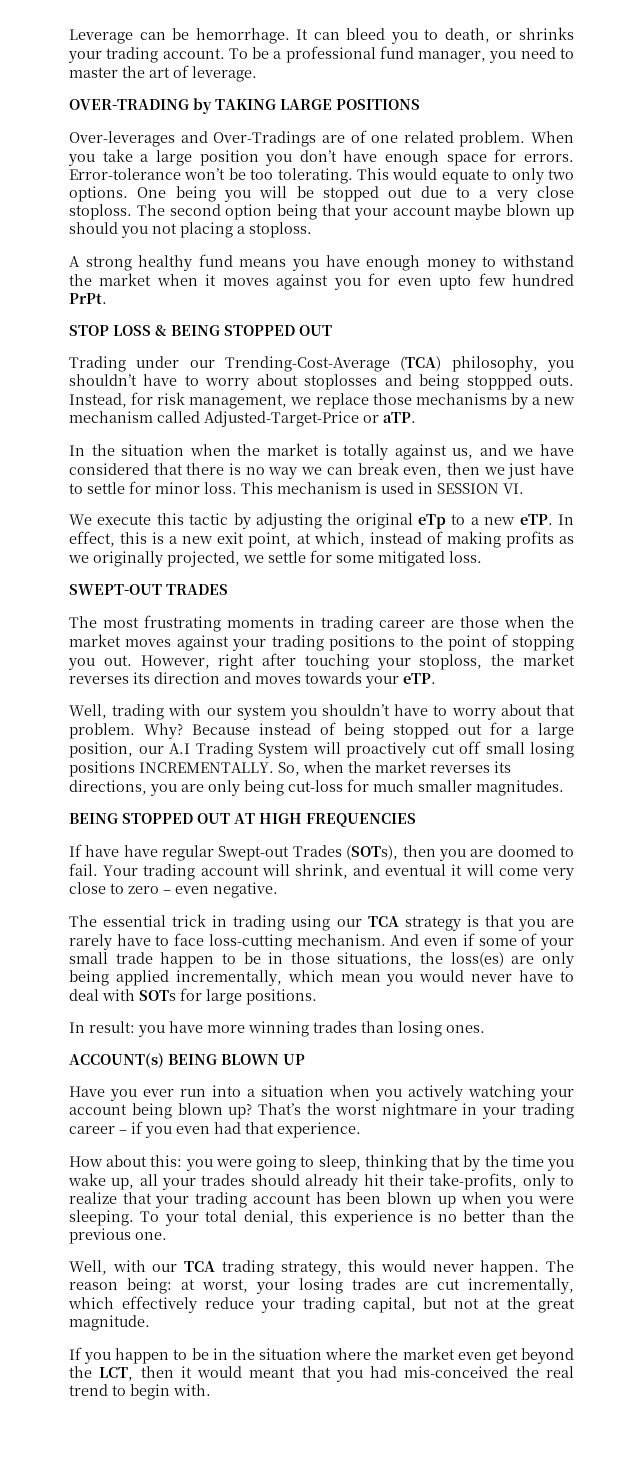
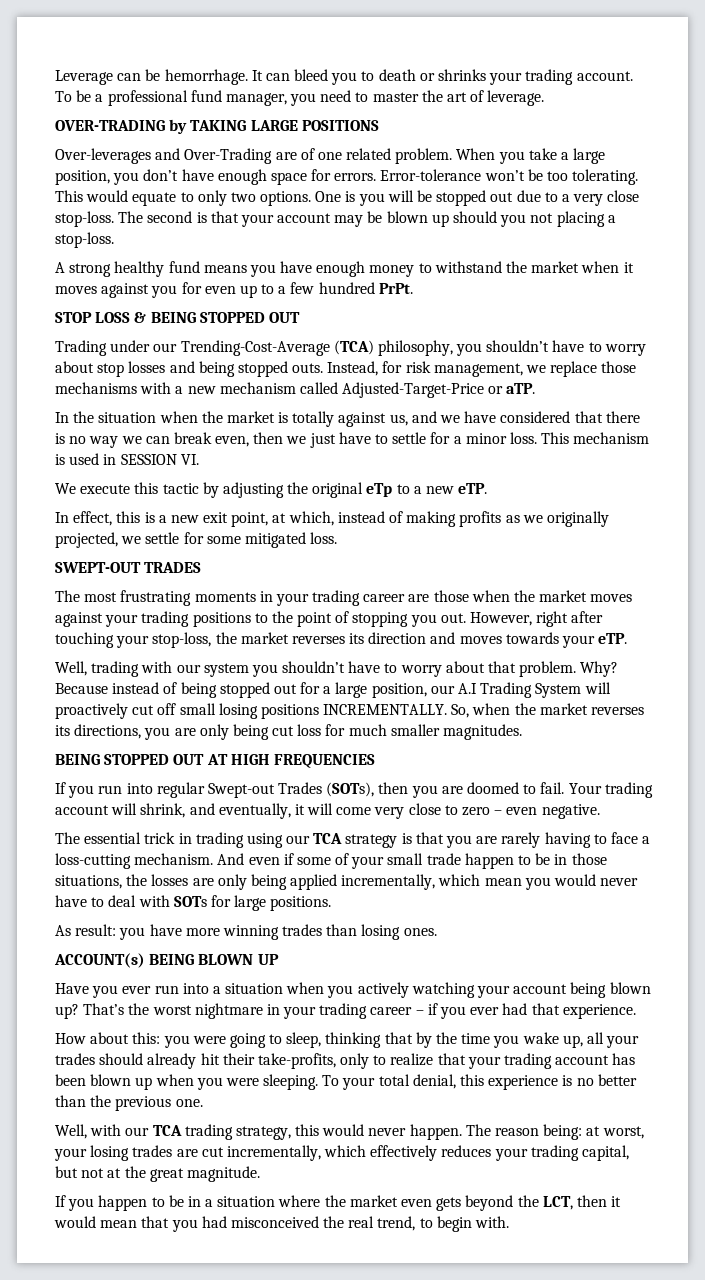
- It can bleed you to death, or shrinks your trading account.
+ It can bleed you to death or shrinks your trading account.
- Over-leverages and Over-Tradings are of one related problem.
+ Over-leverages and Over-Trading are of one related problem.
- When you take a large position you don’t have enough space for errors.
+ When you take a large position, you don’t have enough space for errors.
- One being you will be stopped out due to a very close stoploss.
+ One is you will be stopped out due to a very close stop-loss.
- The second option being that your account maybe blown up should you not placing a stoploss.
+ The second is that your account may be blown up should you not placing a stop-loss.
- A strong healthy fund means you have enough money to withstand the market when it moves against you for even upto few hundred PrPt.
+ A strong healthy fund means you have enough money to withstand the market when it moves against you for even up to a few hundred PrPt.
- Trading under our Trending-Cost-Average (TCA) philosophy, you shouldn’t have to worry about stoplosses and being stoppped outs.
+ Trading under our Trending-Cost-Average (TCA) philosophy, you shouldn’t have to worry about stop losses and being stopped outs.
- Instead, for risk management, we replace those mechanisms by a new mechanism called Adjusted-Target-Price or aTP.
+ Instead, for risk management, we replace those mechanisms with a new mechanism called Adjusted-Target-Price or aTP.
- In the situation when the market is totally against us, and we have considered that there is no way we can break even, then we just have to settle for minor loss.
+ In the situation when the market is totally against us, and we have considered that there is no way we can break even, then we just have to settle for a minor loss.
- We execute this tactic by adjusting the original eTp to a new eTP. In effect, this is a new exit point, at which, instead of making profits as we originally projected, we settle for some mitigated loss.
+ We execute this tactic by adjusting the original eTp to a new eTP.
+ In effect, this is a new exit point, at which, instead of making profits as we originally projected, we settle for some mitigated loss.
- The most frustrating moments in trading career are those when the market moves against your trading positions to the point of stopping you out.
+ The most frustrating moments in your trading career are those when the market moves against your trading positions to the point of stopping you out.
- However, right after touching your stoploss, the market reverses its direction and moves towards your eTP.
+ However, right after touching your stop-loss, the market reverses its direction and moves towards your eTP.
- So, when the market reverses its directions, you are only being cut-loss for much smaller magnitudes.
+ So, when the market reverses its directions, you are only being cut loss for much smaller magnitudes.
- If have have regular Swept-out Trades (SOTs), then you are doomed to fail.
+ If you run into regular Swept-out Trades (SOTs), then you are doomed to fail.
- Your trading account will shrink, and eventual it will come very close to zero – even negative.
+ Your trading account will shrink, and eventually, it will come very close to zero – even negative.
- The essential trick in trading using our TCA strategy is that you are rarely have to face loss-cutting mechanism.
+ The essential trick in trading using our TCA strategy is that you are rarely having to face a loss-cutting mechanism.
- And even if some of your small trade happen to be in those situations, the loss(es) are only being applied incrementally, which mean you would never have to deal with SOTs for large positions.
+ And even if some of your small trade happen to be in those situations, the losses are only being applied incrementally, which mean you would never have to deal with SOTs for large positions.
- In result: you have more winning trades than losing ones.
+ As result: you have more winning trades than losing ones.
- That’s the worst nightmare in your trading career – if you even had that experience.
+ That’s the worst nightmare in your trading career – if you ever had that experience.
- The reason being: at worst, your losing trades are cut incrementally, which effectively reduce your trading capital, but not at the great magnitude.
+ The reason being: at worst, your losing trades are cut incrementally, which effectively reduces your trading capital, but not at the great magnitude.
- If you happen to be in the situation where the market even get beyond the LCT, then it would meant that you had mis-conceived the real trend to begin with.
+ If you happen to be in a situation where the market even gets beyond the LCT, then it would mean that you had misconceived the real trend, to begin with.

